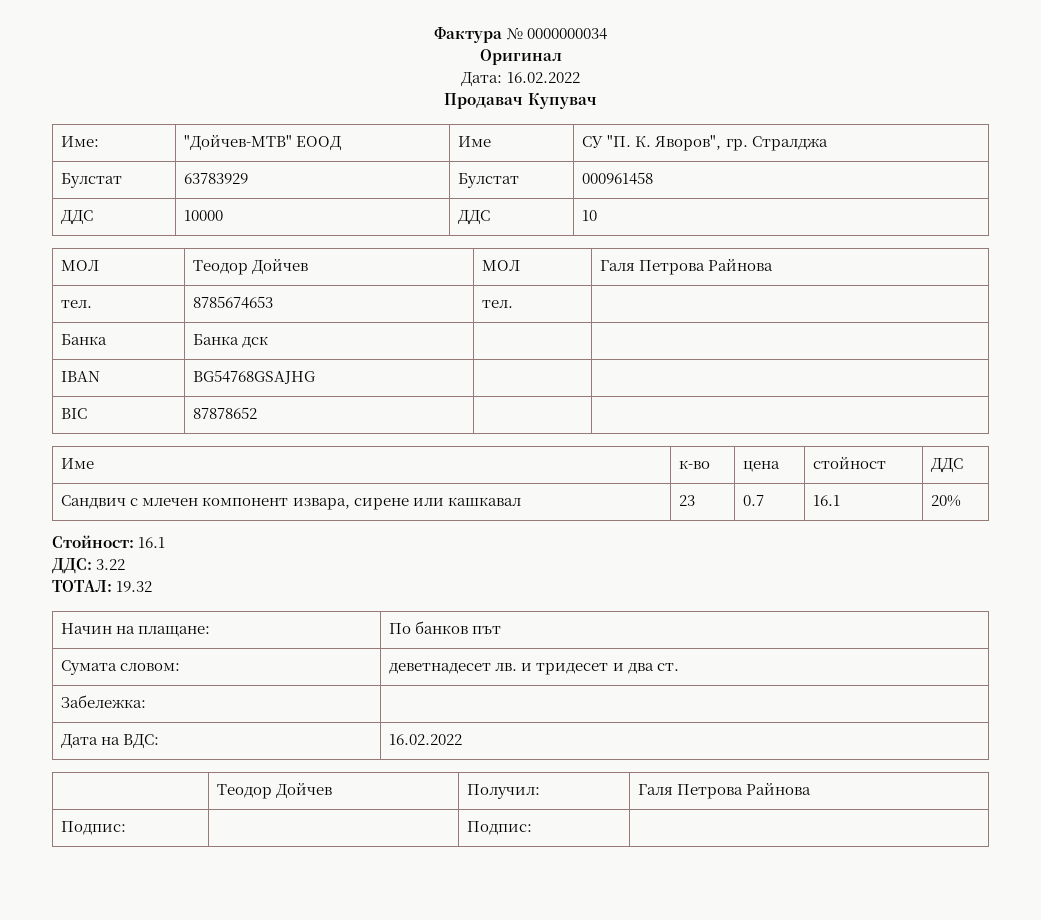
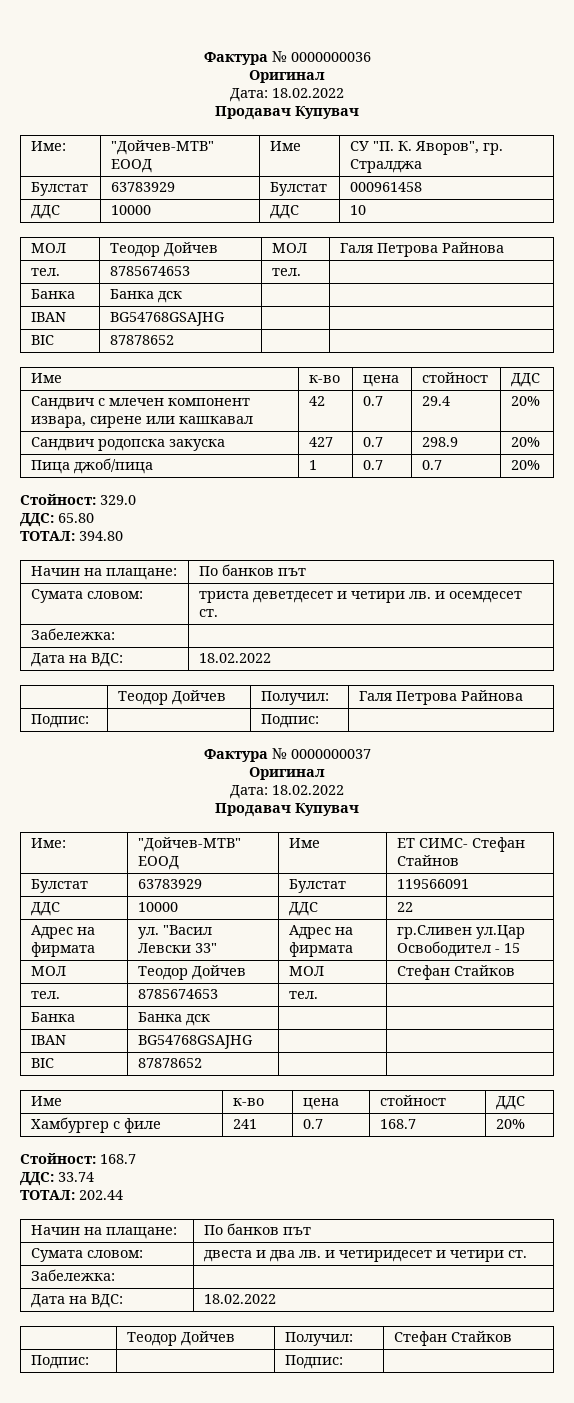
- Фактура № 0000000034
+ Фактура № 0000000036
  Оригинал
- Дата: 16.02.2022
+ Дата: 18.02.2022
- Сандвич с млечен компонент извара, сирене или кашкавал | 23 | 0.7 | 16.1 | 20%
- Стойност: 16.1
- ДДС: 3.22
- ТОТАЛ: 19.32
+ Сандвич с млечен компонент извара, сирене или кашкавал | 42 | 0.7 | 29.4 | 20%
+ Сандвич родопска закуска | 427 | 0.7 | 298.9 | 20%
+ Пица джоб/пица | 1 | 0.7 | 0.7 | 20%
+ Стойност: 329.0
+ ДДС: 65.80
+ ТОТАЛ: 394.80
  Начин на плащане: | По банков път
- Сумата словом: | деветнадесет лв. и тридесет и два ст.
+ Сумата словом: | триста деветдесет и четири лв. и осемдесет ст.
  Забележка: |
- Дата на ВДС: | 16.02.2022
+ Дата на ВДС: | 18.02.2022
+ Фактура № 0000000037
+ Оригинал
+ Дата: 18.02.2022
+ Продавач Купувач
+ Име: | "Дойчев-МТВ" ЕООД | Име | ЕТ СИМС- Стефан Стайнов
+ Булстат | 63783929 | Булстат | 119566091
+ ДДС | 10000 | ДДС | 22
+ Адрес на фирмата | ул. "Васил Левски 33" | Адрес на фирмата | гр.Сливен ул.Цар Освободител - 15
+ МОЛ | Теодор Дойчев | МОЛ | Стефан Стайков
+ тел. | 8785674653 | тел. |
+ Банка | Банка дск | |
+ IBAN | BG54768GSAJHG | |
+ BIC | 87878652 | |
+ Име | к-во | цена | стойност | ДДС
+ Хамбургер с филе | 241 | 0.7 | 168.7 | 20%
+ Стойност: 168.7
+ ДДС: 33.74
+ ТОТАЛ: 202.44
+ Начин на плащане: | По банков път
+ Сумата словом: | двеста и два лв. и четиридесет и четири ст.
+ Забележка: |
+ Дата на ВДС: | 18.02.2022
+ | Теодор Дойчев | Получил: | Стефан Стайков
+ Подпис: | | Подпис: |

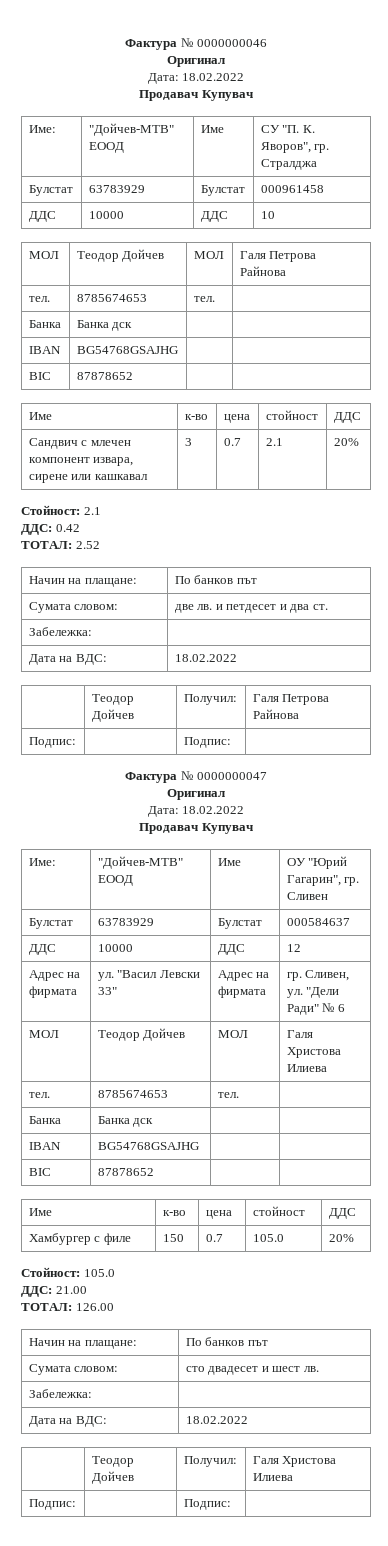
- Фактура № 0000000036
+ Фактура № 0000000046
- Сандвич с млечен компонент извара, сирене или кашкавал | 42 | 0.7 | 29.4 | 20%
- Сандвич родопска закуска | 427 | 0.7 | 298.9 | 20%
- Пица джоб/пица | 1 | 0.7 | 0.7 | 20%
- Стойност: 329.0
- ДДС: 65.80
- ТОТАЛ: 394.80
+ Сандвич с млечен компонент извара, сирене или кашкавал | 3 | 0.7 | 2.1 | 20%
+ Стойност: 2.1
+ ДДС: 0.42
+ ТОТАЛ: 2.52
  Начин на плащане: | По банков път
- Сумата словом: | триста деветдесет и четири лв. и осемдесет ст.
+ Сумата словом: | две лв. и петдесет и два ст.
- Фактура № 0000000037
+ Фактура № 0000000047
  Оригинал
  Дата: 18.02.2022
  Продавач Купувач
- Име: | "Дойчев-МТВ" ЕООД | Име | ЕТ СИМС- Стефан Стайнов
- Булстат | 63783929 | Булстат | 119566091
- ДДС | 10000 | ДДС | 22
+ Име: | "Дойчев-МТВ" ЕООД | Име | ОУ "Юрий Гагарин", гр. Сливен
+ Булстат | 63783929 | Булстат | 000584637
+ ДДС | 10000 | ДДС | 12
- Адрес на фирмата | ул. "Васил Левски 33" | Адрес на фирмата | гр.Сливен ул.Цар Освободител - 15
- МОЛ | Теодор Дойчев | МОЛ | Стефан Стайков
+ Адрес на фирмата | ул. "Васил Левски 33" | Адрес на фирмата | гр. Сливен, ул. "Дели Ради" № 6
+ МОЛ | Теодор Дойчев | МОЛ | Галя Христова Илиева
- Хамбургер с филе | 241 | 0.7 | 168.7 | 20%
- Стойност: 168.7
- ДДС: 33.74
- ТОТАЛ: 202.44
+ Хамбургер с филе | 150 | 0.7 | 105.0 | 20%
+ Стойност: 105.0
+ ДДС: 21.00
+ ТОТАЛ: 126.00
  Начин на плащане: | По банков път
- Сумата словом: | двеста и два лв. и четиридесет и четири ст.
+ Сумата словом: | сто двадесет и шест лв.
  Забележка: |
  Дата на ВДС: | 18.02.2022
- | Теодор Дойчев | Получил: | Стефан Стайков
+ | Теодор Дойчев | Получил: | Галя Христова Илиева

